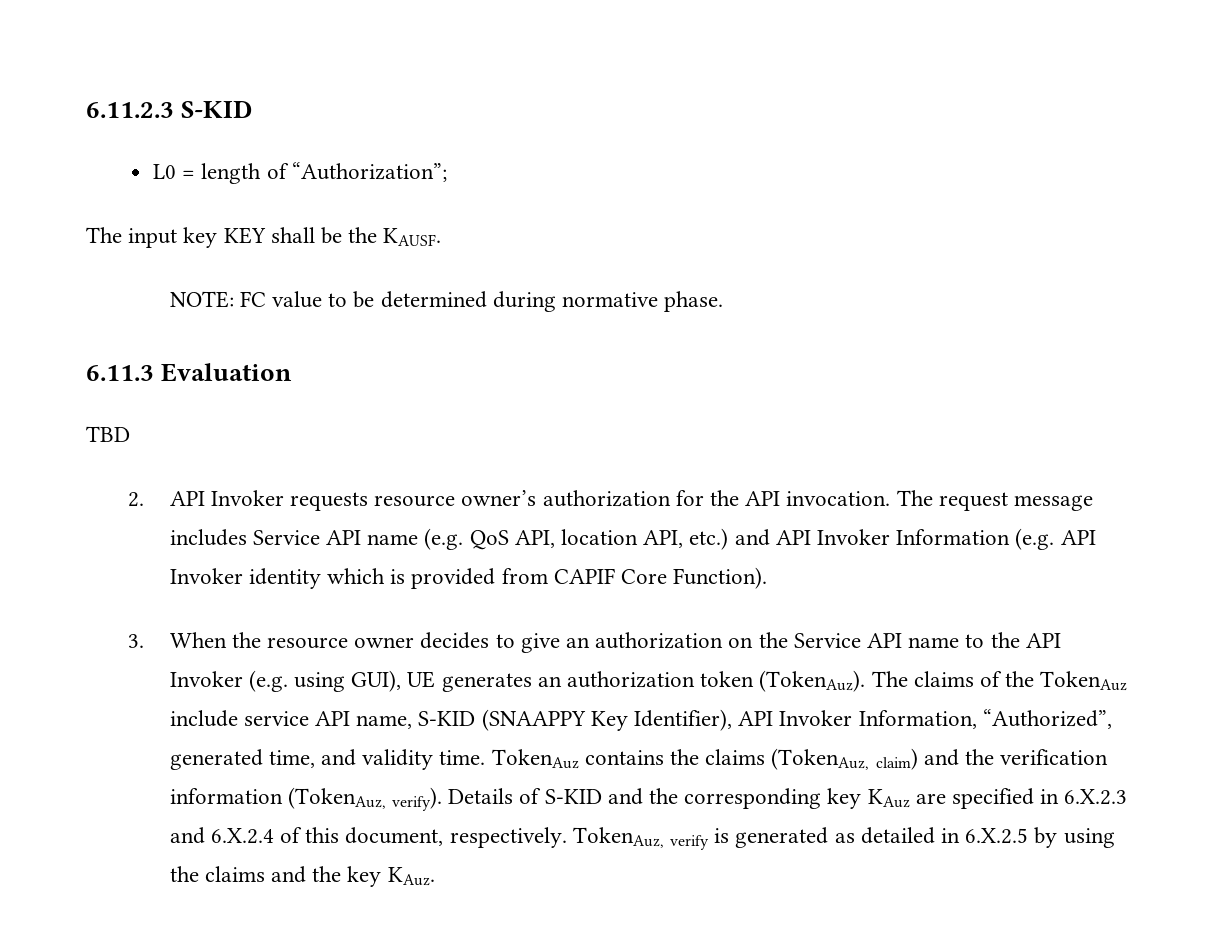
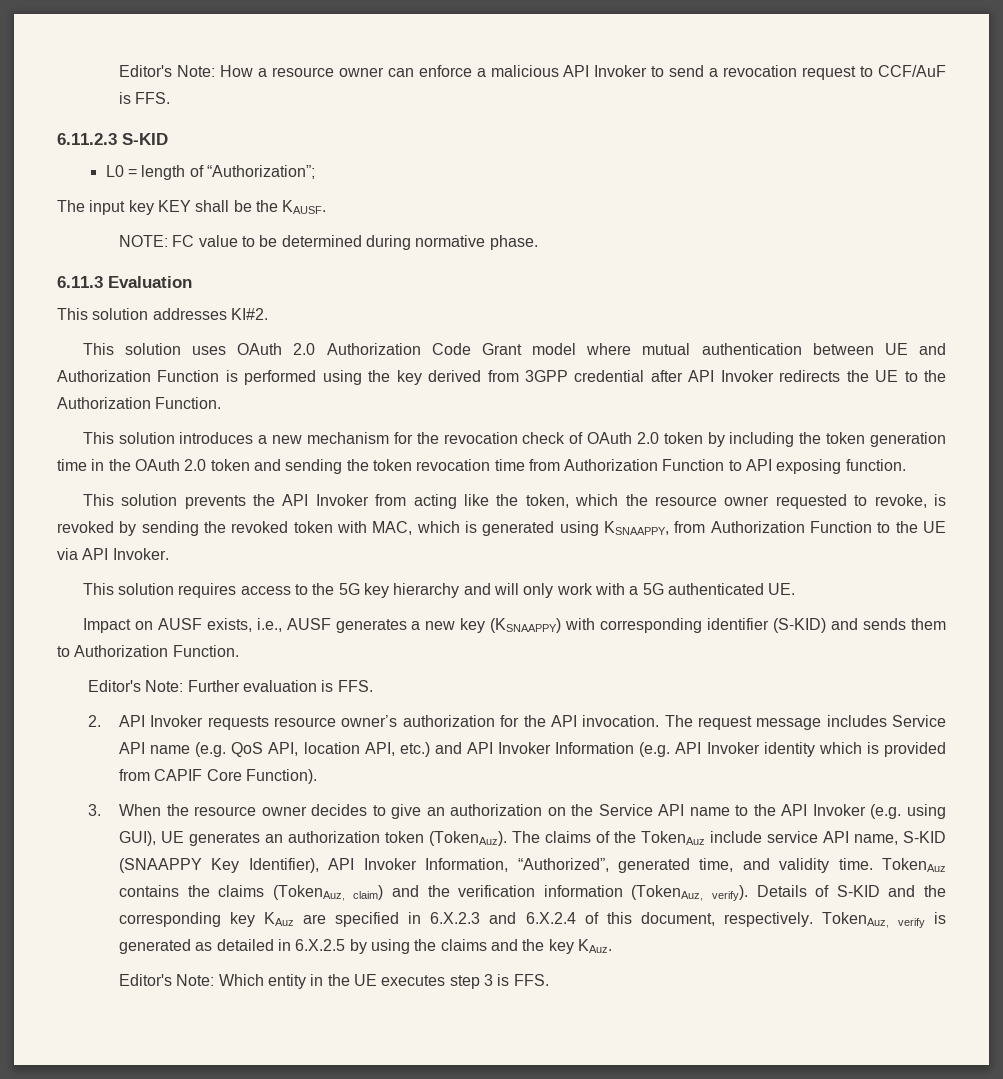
+ Editor's Note: How a resource owner can enforce a malicious API Invoker to send a revocation request to CCF/AuF is FFS.
- TBD
+ This solution addresses KI#2.
+ This solution uses OAuth 2.0 Authorization Code Grant model where mutual authentication between UE and Authorization Function is performed using the key derived from 3GPP credential after API Invoker redirects the UE to the Authorization Function.
+ This solution introduces a new mechanism for the revocation check of OAuth 2.0 token by including the token generation time in the OAuth 2.0 token and sending the token revocation time from Authorization Function to API exposing function.
+ This solution prevents the API Invoker from acting like the token, which the resource owner requested to revoke, is revoked by sending the revoked token with MAC, which is generated using KSNAAPPY, from Authorization Function to the UE via API Invoker.
+ This solution requires access to the 5G key hierarchy and will only work with a 5G authenticated UE.
+ Impact on AUSF exists, i.e., AUSF generates a new key (KSNAAPPY) with corresponding identifier (S-KID) and sends them to Authorization Function.
+ Editor's Note: Further evaluation is FFS.
+ Editor's Note: Which entity in the UE executes step 3 is FFS.

